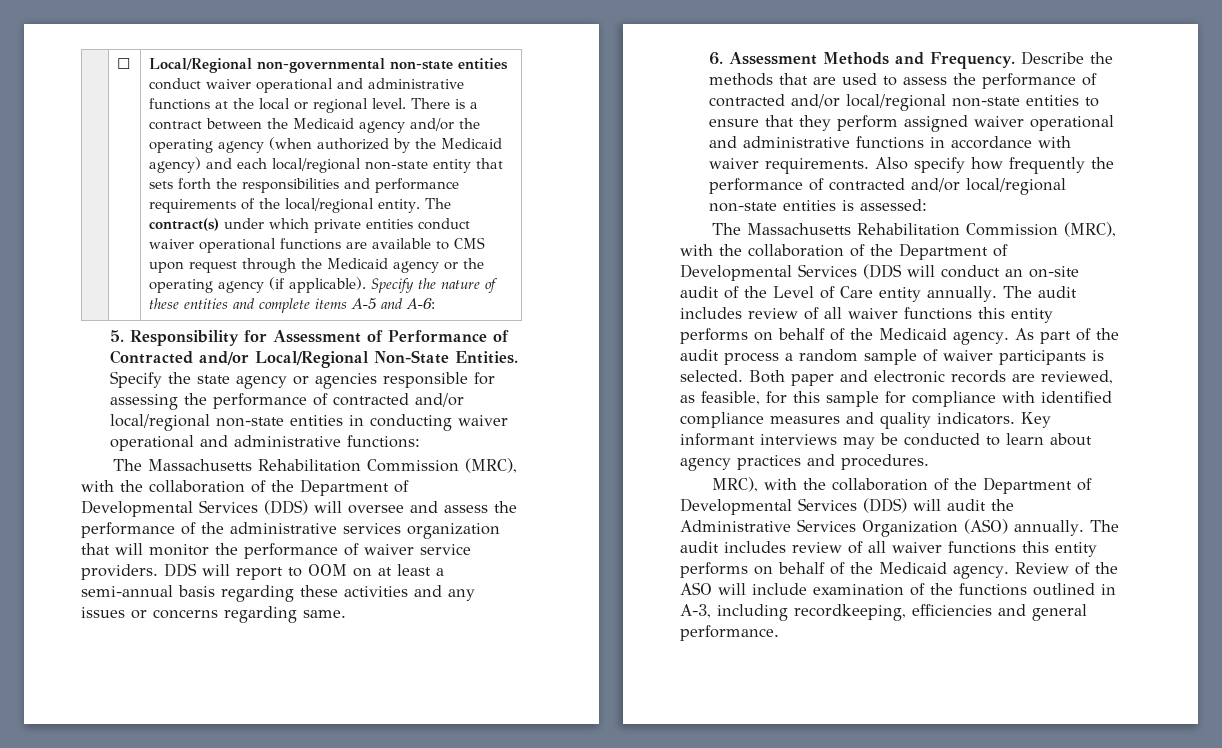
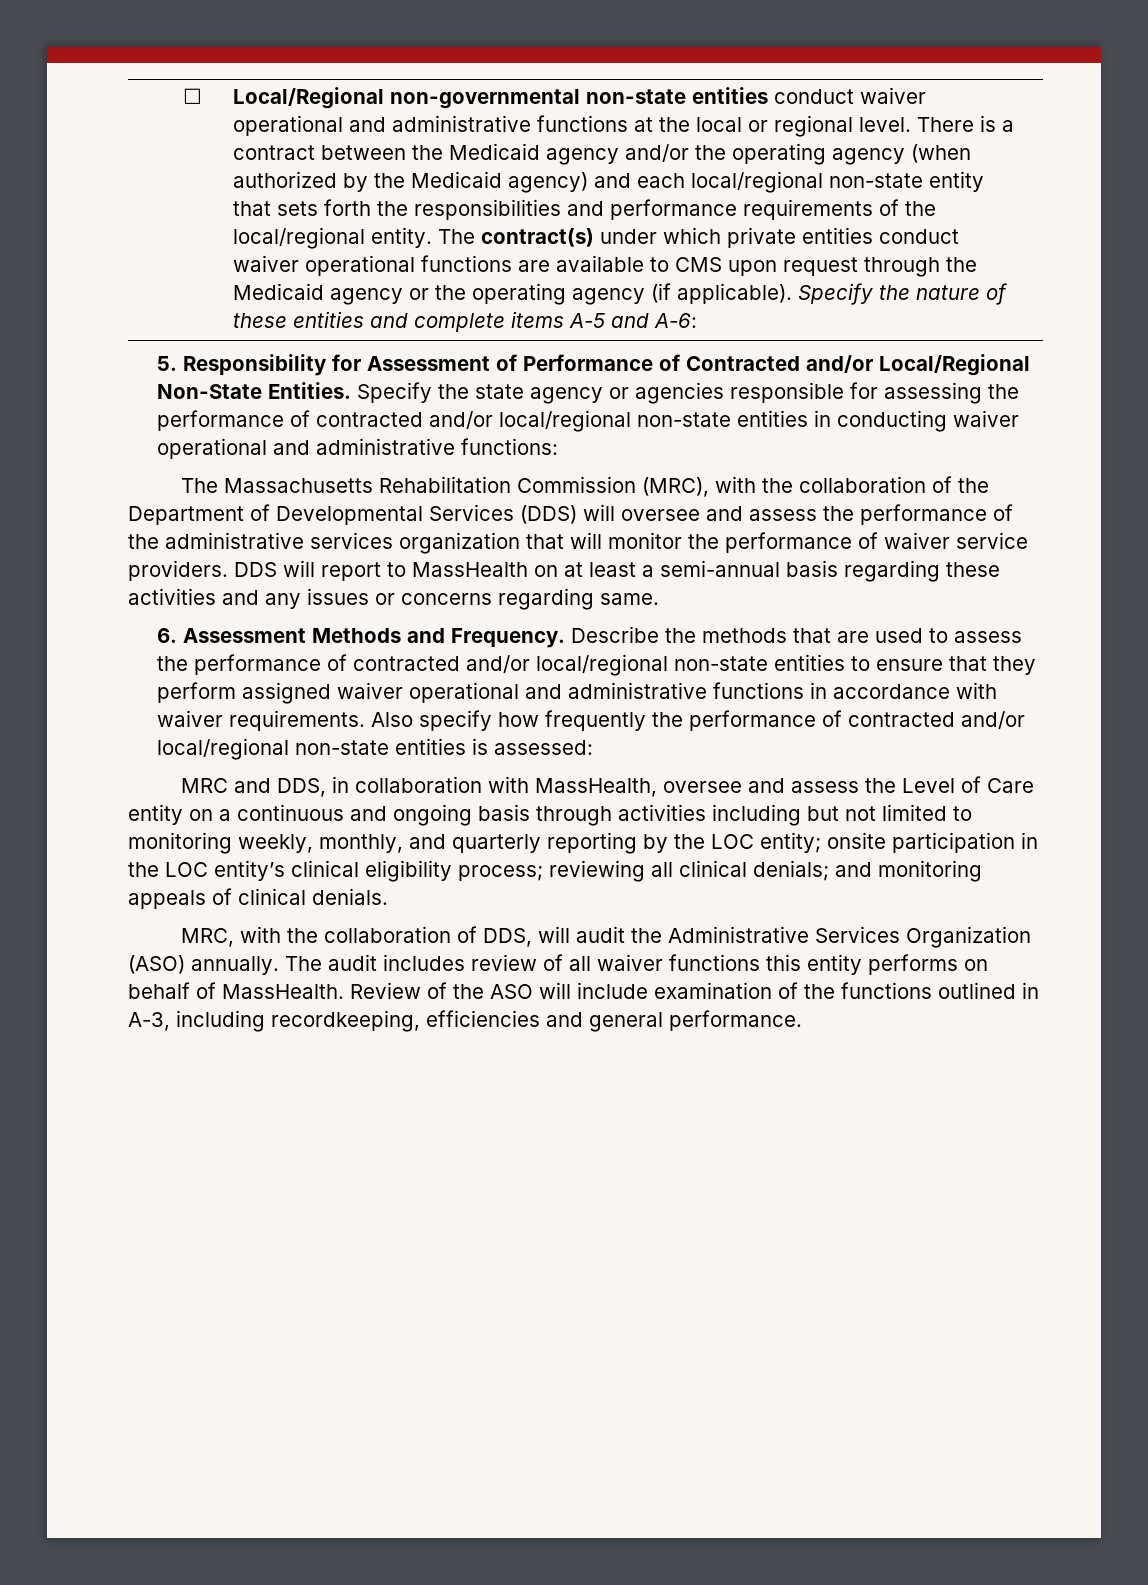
- DDS will report to OOM on at least a semi-annual basis regarding these activities and any issues or concerns regarding same.
+ DDS will report to MassHealth on at least a semi-annual basis regarding these activities and any issues or concerns regarding same.
- The Massachusetts Rehabilitation Commission (MRC), with the collaboration of the Department of Developmental Services (DDS will conduct an on-site audit of the Level of Care entity annually. The audit includes review of all waiver functions this entity performs on behalf of the Medicaid agency. As part of the audit process a random sample of waiver participants is selected. Both paper and electronic records are reviewed, as feasible, for this sample for compliance with identified compliance measures and quality indicators. Key informant interviews may be conducted to learn about agency practices and procedures.
- MRC), with the collaboration of the Department of Developmental Services (DDS) will audit the Administrative Services Organization (ASO) annually. The audit includes review of all waiver functions this entity performs on behalf of the Medicaid agency.
+ MRC and DDS, in collaboration with MassHealth, oversee and assess the Level of Care entity on a continuous and ongoing basis through activities including but not limited to monitoring weekly, monthly, and quarterly reporting by the LOC entity; onsite participation in the LOC entity’s clinical eligibility process; reviewing all clinical denials; and monitoring appeals of clinical denials.
+ MRC, with the collaboration of DDS, will audit the Administrative Services Organization (ASO) annually. The audit includes review of all waiver functions this entity performs on behalf of MassHealth.

